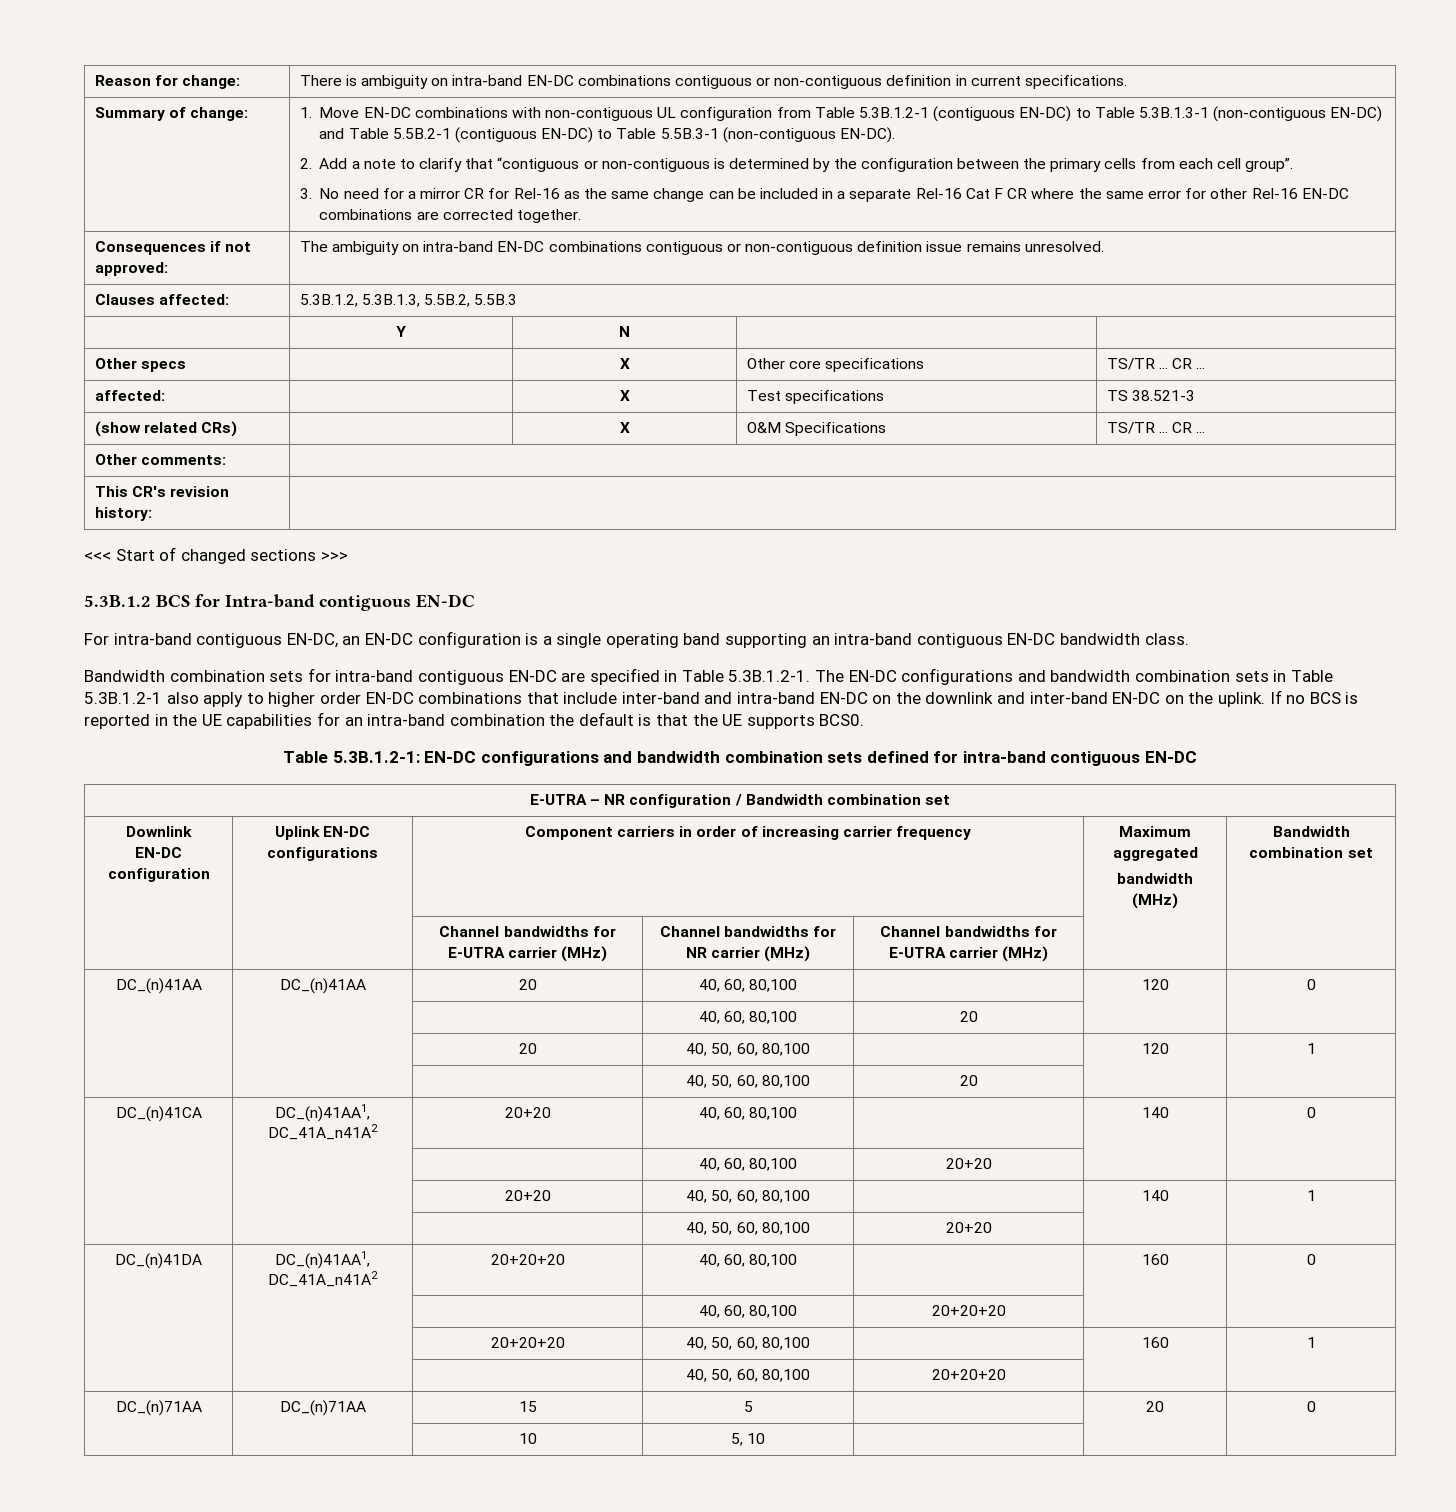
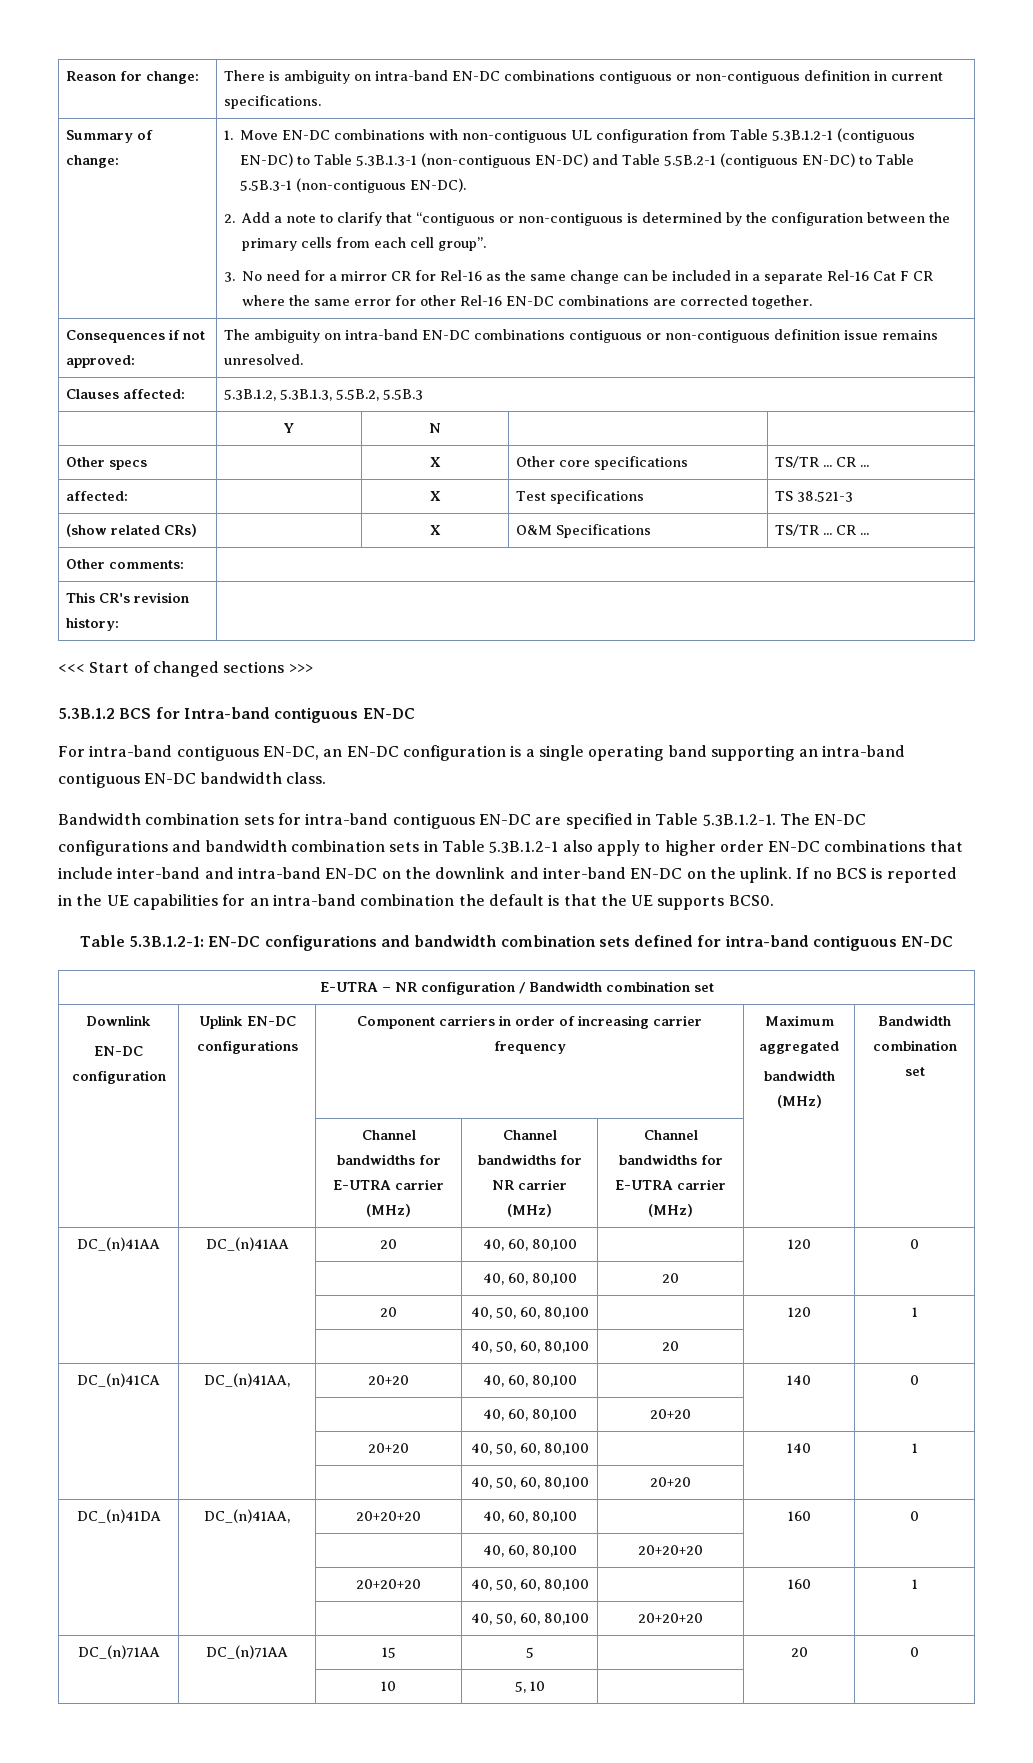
- DC_(n)41CA | DC_(n)41AA1, DC_41A_n41A2 | 20+20 | 40, 60, 80,100 | | 140 | 0
+ DC_(n)41CA | DC_(n)41AA, | 20+20 | 40, 60, 80,100 | | 140 | 0
- DC_(n)41DA | DC_(n)41AA1, DC_41A_n41A2 | 20+20+20 | 40, 60, 80,100 | | 160 | 0
+ DC_(n)41DA | DC_(n)41AA, | 20+20+20 | 40, 60, 80,100 | | 160 | 0

